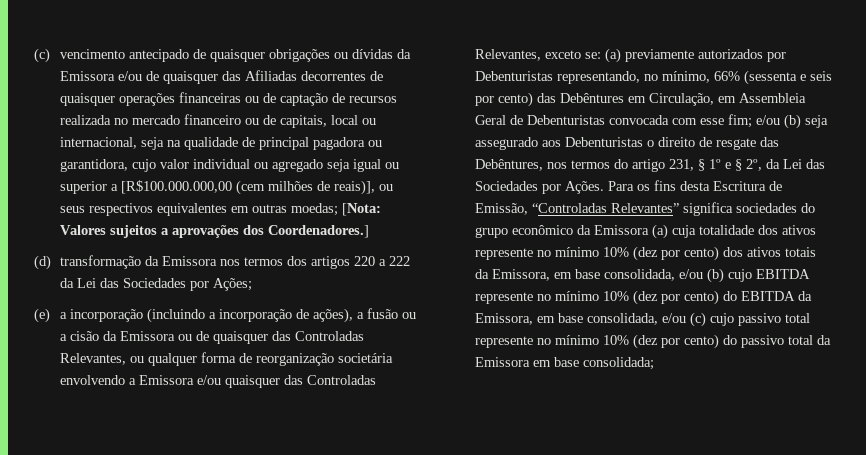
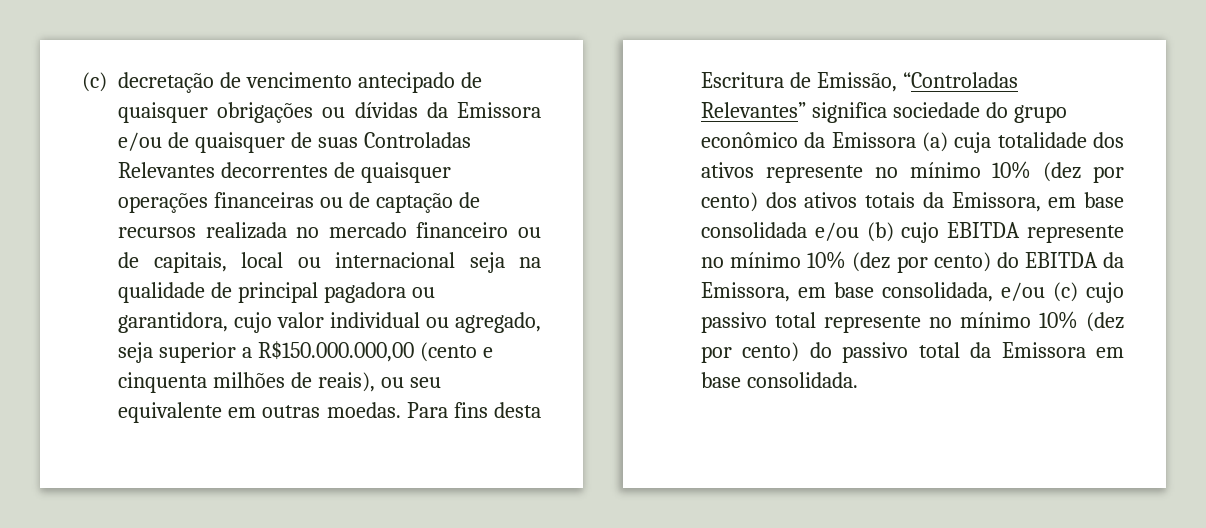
- (c) vencimento antecipado de quaisquer obrigações ou dívidas da Emissora e/ou de quaisquer das Afiliadas decorrentes de quaisquer operações financeiras ou de captação de recursos realizada no mercado financeiro ou de capitais, local ou internacional, seja na qualidade de principal pagadora ou garantidora, cujo valor individual ou agregado seja igual ou superior a [R$100.000.000,00 (cem milhões de reais)], ou seus respectivos equivalentes em outras moedas; [Nota: Valores sujeitos a aprovações dos Coordenadores.]
- (d) transformação da Emissora nos termos dos artigos 220 a 222 da Lei das Sociedades por Ações;
- (e) a incorporação (incluindo a incorporação de ações), a fusão ou a cisão da Emissora ou de quaisquer das Controladas Relevantes, ou qualquer forma de reorganização societária envolvendo a Emissora e/ou quaisquer das Controladas Relevantes, exceto se: (a) previamente autorizados por Debenturistas representando, no mínimo, 66% (sessenta e seis por cento) das Debêntures em Circulação, em Assembleia Geral de Debenturistas convocada com esse fim; e/ou (b) seja assegurado aos Debenturistas o direito de resgate das Debêntures, nos termos do artigo 231, § 1º e § 2º, da Lei das Sociedades por Ações. Para os fins desta Escritura de Emissão, “Controladas Relevantes” significa sociedades do grupo econômico da Emissora (a) cuja totalidade dos ativos represente no mínimo 10% (dez por cento) dos ativos totais da Emissora, em base consolidada, e/ou (b) cujo EBITDA represente no mínimo 10% (dez por cento) do EBITDA da Emissora, em base consolidada, e/ou (c) cujo passivo total represente no mínimo 10% (dez por cento) do passivo total da Emissora em base consolidada;
+ (c) decretação de vencimento antecipado de quaisquer obrigações ou dívidas da Emissora e/ou de quaisquer de suas Controladas Relevantes decorrentes de quaisquer operações financeiras ou de captação de recursos realizada no mercado financeiro ou de capitais, local ou internacional seja na qualidade de principal pagadora ou garantidora, cujo valor individual ou agregado, seja superior a R$150.000.000,00 (cento e cinquenta milhões de reais), ou seu equivalente em outras moedas. Para fins desta Escritura de Emissão, “Controladas Relevantes” significa sociedade do grupo econômico da Emissora (a) cuja totalidade dos ativos represente no mínimo 10% (dez por cento) dos ativos totais da Emissora, em base consolidada e/ou (b) cujo EBITDA represente no mínimo 10% (dez por cento) do EBITDA da Emissora, em base consolidada, e/ou (c) cujo passivo total represente no mínimo 10% (dez por cento) do passivo total da Emissora em base consolidada.

